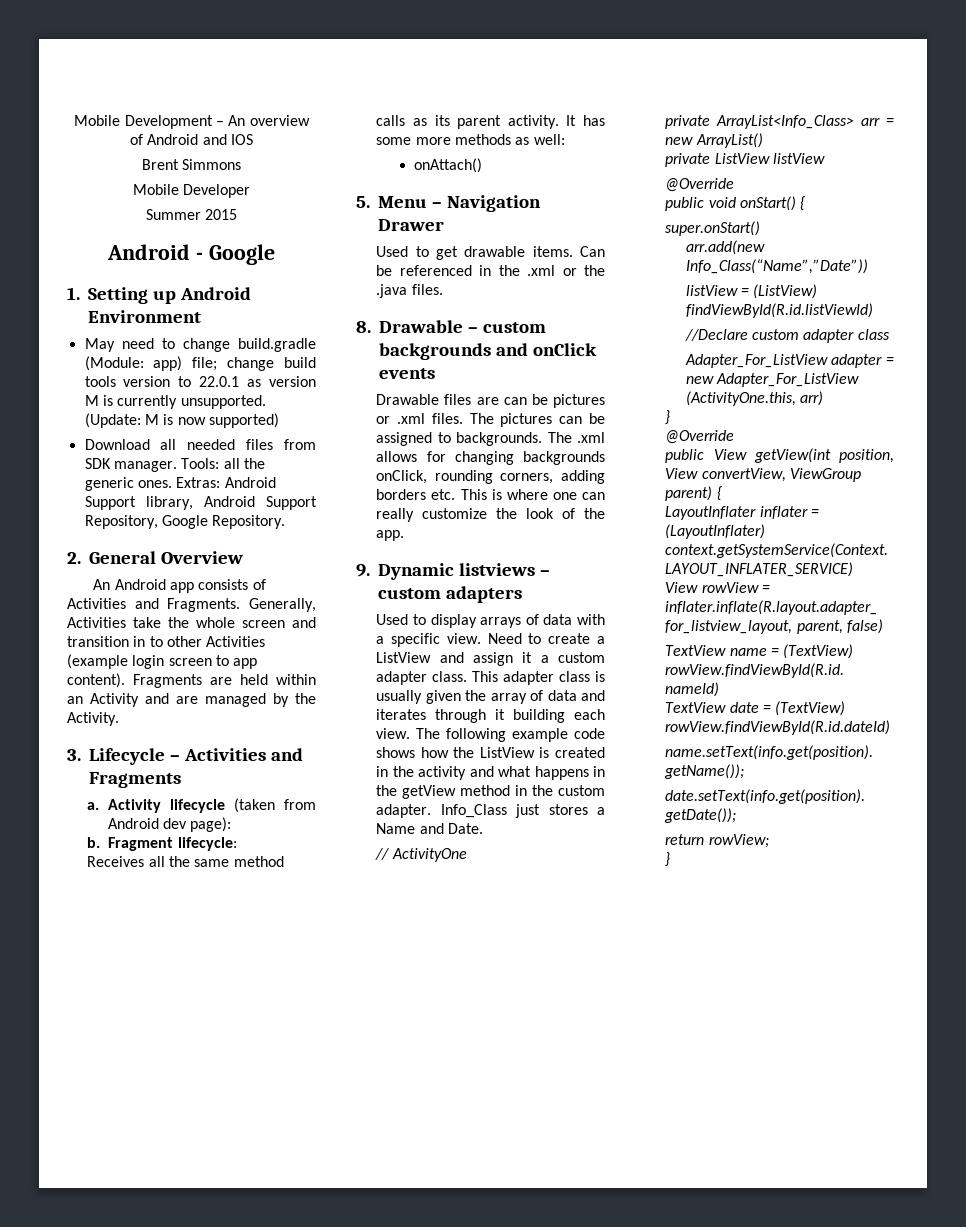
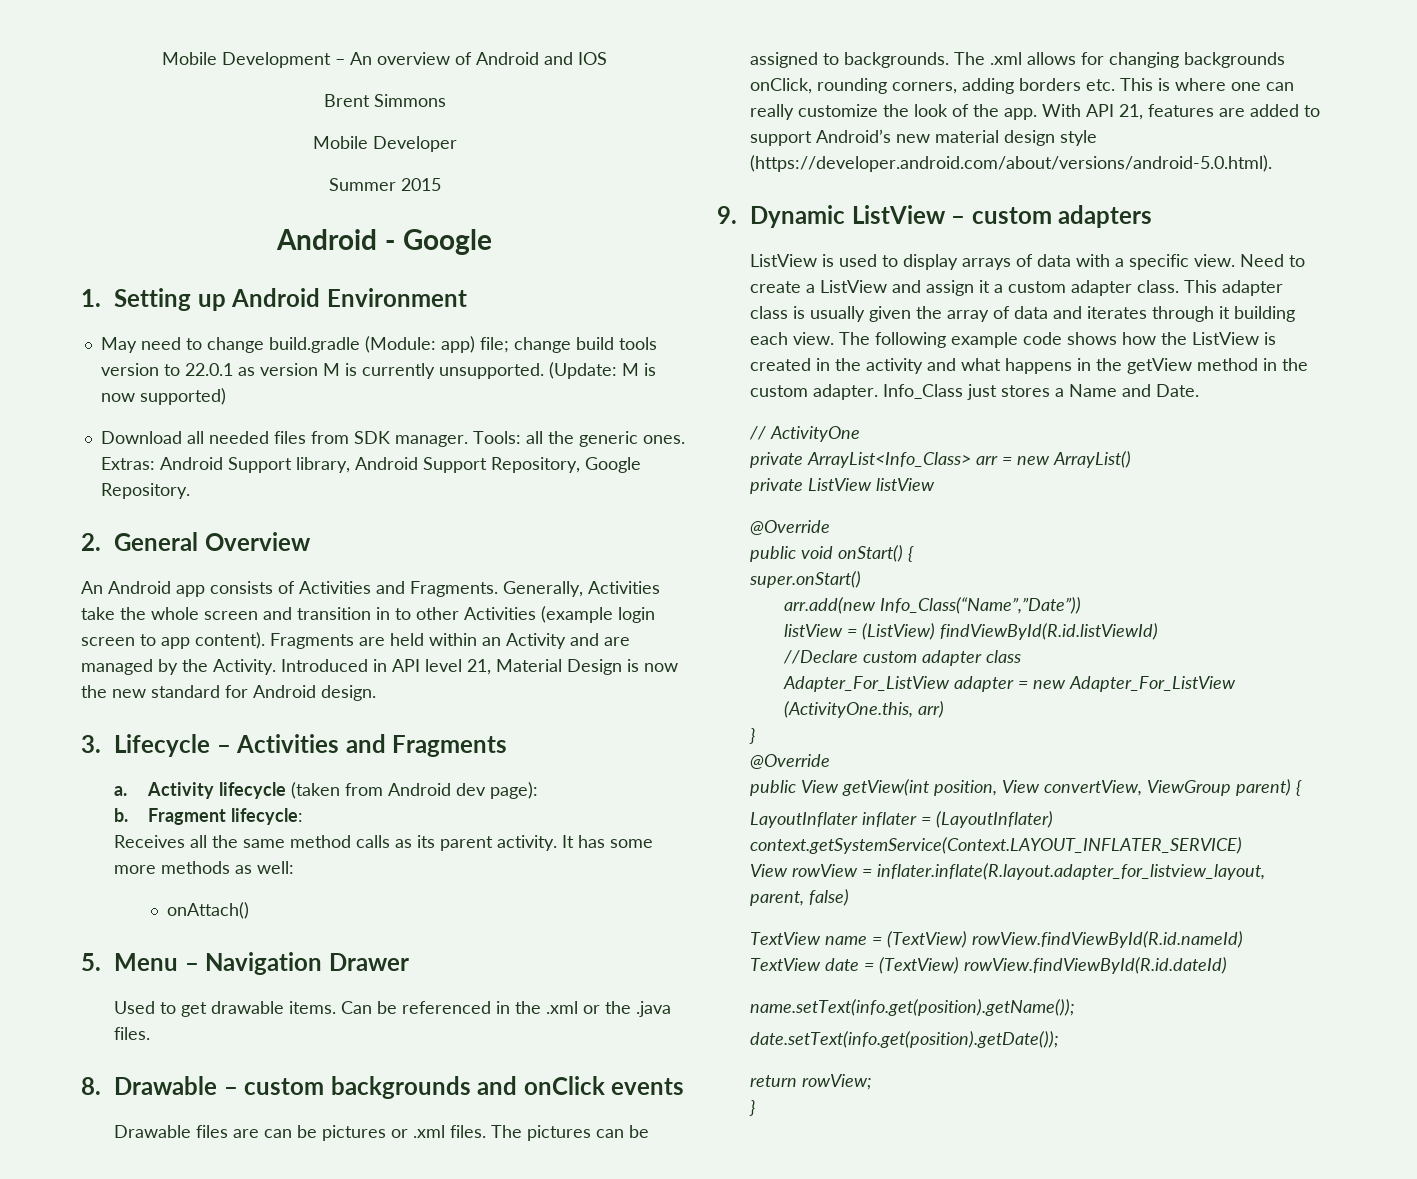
+ Introduced in API level 21, Material Design is now the new standard for Android design.
+ With API 21, features are added to support Android’s new material design style (https://developer.android.com/about/versions/android-5.0.html).
- 9. Dynamic listviews – custom adapters
+ 9. Dynamic ListView – custom adapters
- Used to display arrays of data with a specific view.
+ ListView is used to display arrays of data with a specific view.

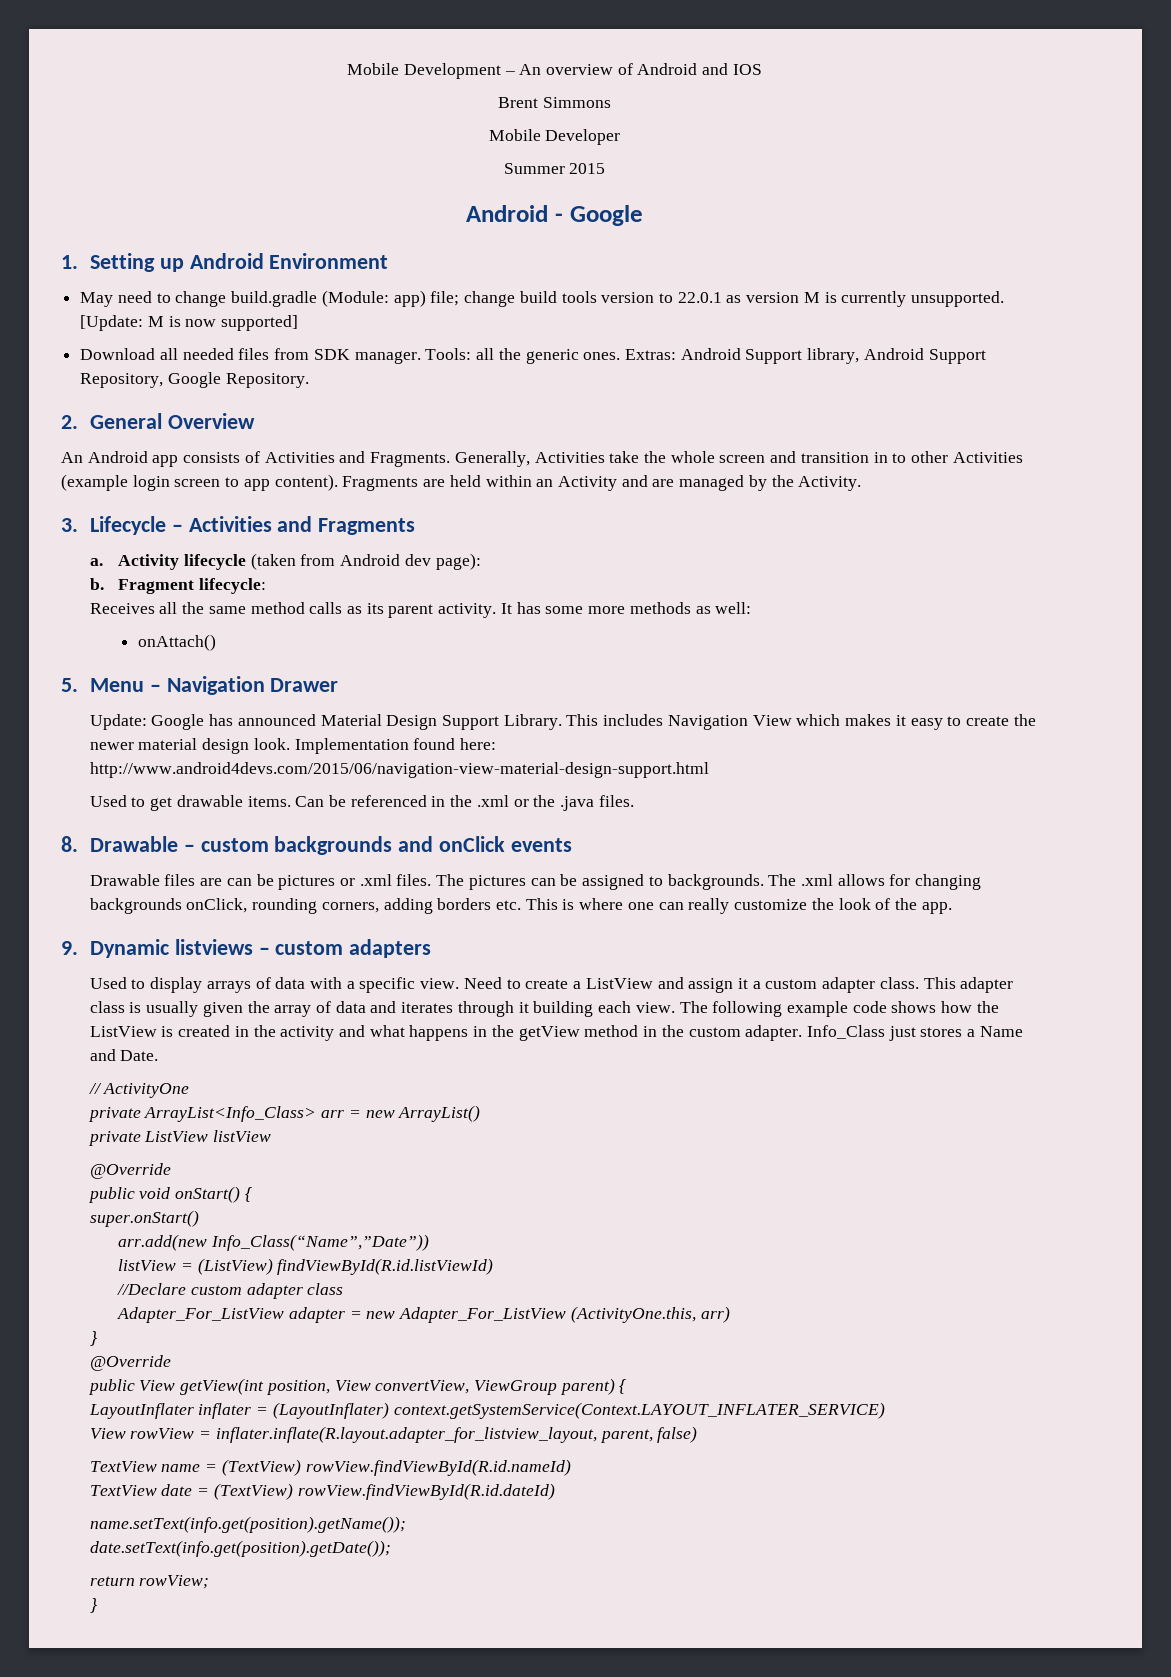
- (Update: M is now supported)
+ [Update: M is now supported]
- Introduced in API level 21, Material Design is now the new standard for Android design.
+ Update: Google has announced Material Design Support Library. This includes Navigation View which makes it easy to create the newer material design look. Implementation found here: http://www.android4devs.com/2015/06/navigation-view-material-design-support.html
- With API 21, features are added to support Android’s new material design style (https://developer.android.com/about/versions/android-5.0.html).
- 9. Dynamic ListView – custom adapters
+ 9. Dynamic listviews – custom adapters
- ListView is used to display arrays of data with a specific view.
+ Used to display arrays of data with a specific view.

